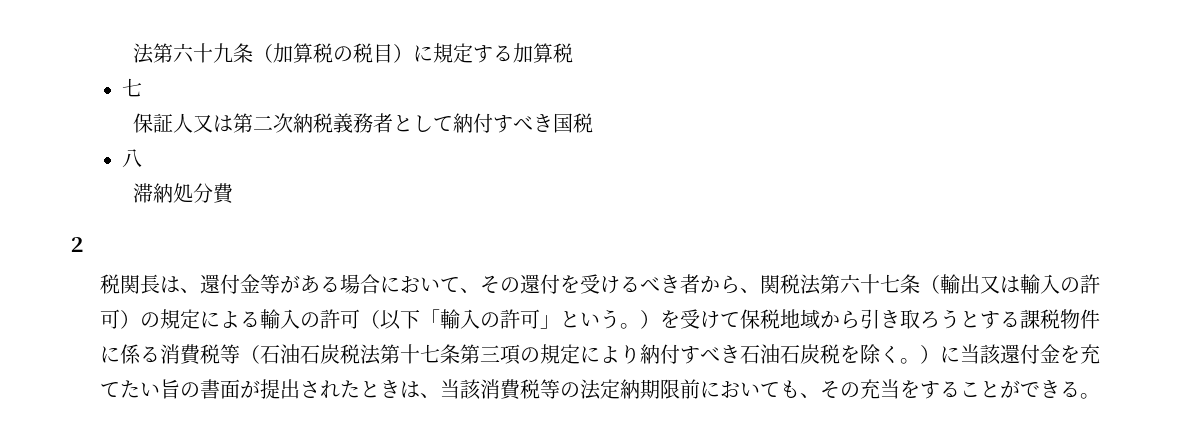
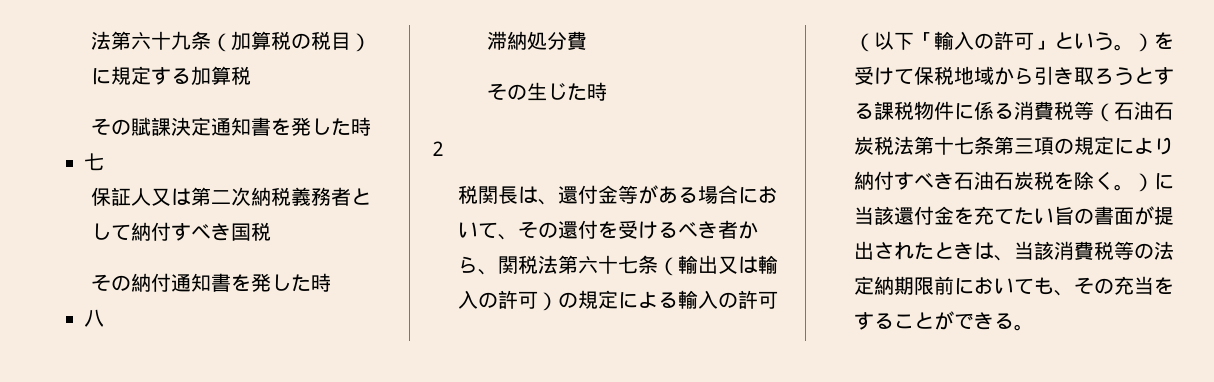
+ その賦課決定通知書を発した時
+ その納付通知書を発した時
+ その生じた時

